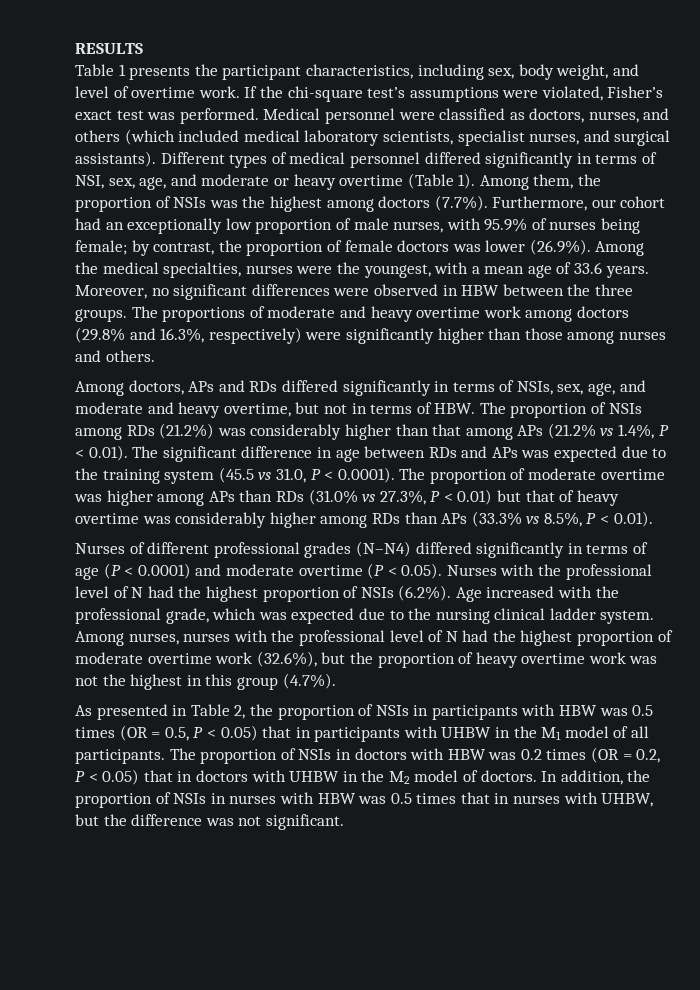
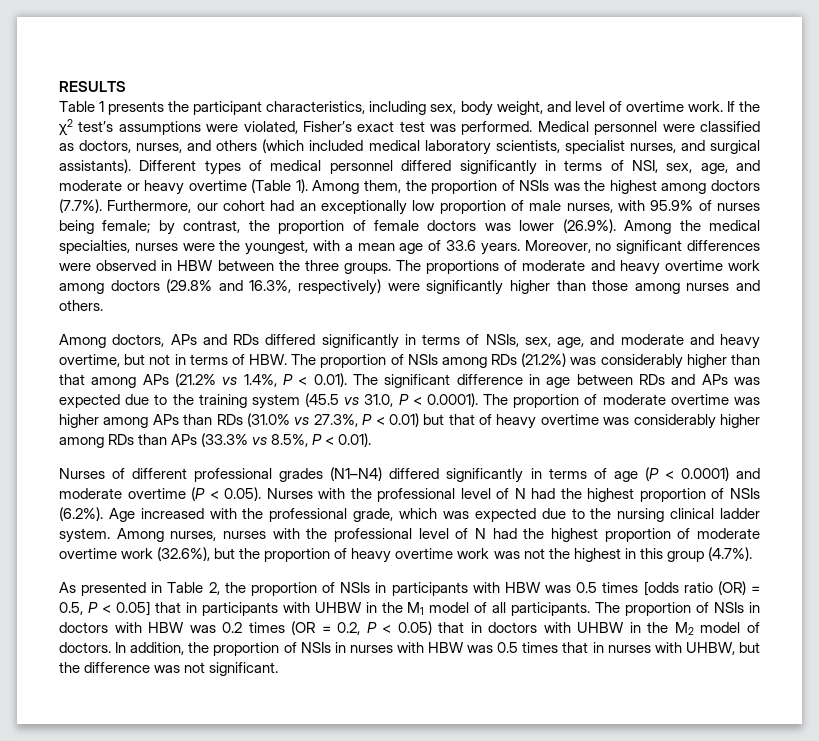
- If the chi-square test’s assumptions were violated, Fisher’s exact test was performed.
+ If the χ2 test’s assumptions were violated, Fisher’s exact test was performed.
- Nurses of different professional grades (N–N4) differed significantly in terms of age (P < 0.0001) and moderate overtime (P < 0.05). Nurses with the professional level of N had the highest proportion of NSIs (6.2%). Age increased with the professional grade, which was expected due to the nursing clinical ladder system.
+ Nurses of different professional grades (N1–N4) differed significantly in terms of age (P < 0.0001) and moderate overtime (P < 0.05). Nurses with the professional level of N had the highest proportion of NSIs (6.2%). Age increased with the professional grade, which was expected due to the nursing clinical ladder system.
- As presented in Table 2, the proportion of NSIs in participants with HBW was 0.5 times (OR = 0.5, P < 0.05) that in participants with UHBW in the M1 model of all participants.
+ As presented in Table 2, the proportion of NSIs in participants with HBW was 0.5 times [odds ratio (OR) = 0.5, P < 0.05] that in participants with UHBW in the M1 model of all participants.

